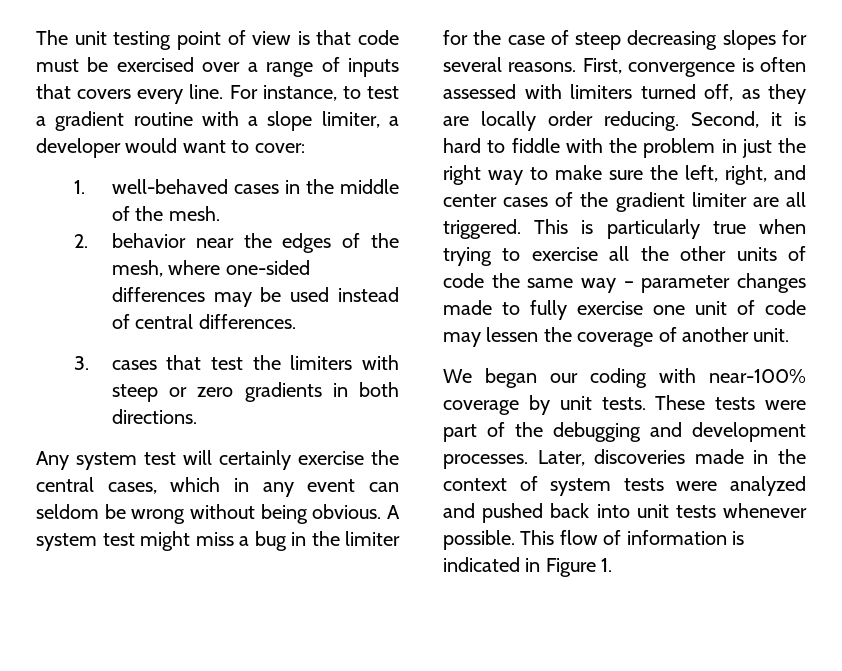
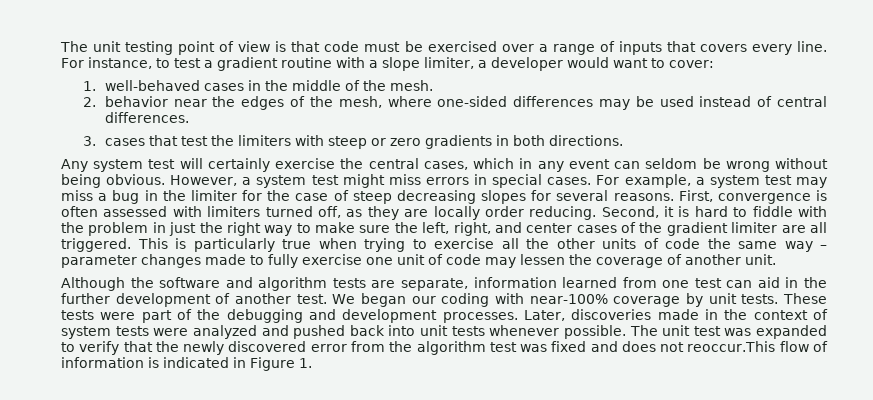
- A system test might miss a bug in the limiter for the case of steep decreasing slopes for several reasons.
+ However, a system test might miss errors in special cases. For example, a system test may miss a bug in the limiter for the case of steep decreasing slopes for several reasons.
+ Although the software and algorithm tests are separate, information learned from one test can aid in the further development of another test.
- This flow of information is indicated in Figure 1.
+ The unit test was expanded to verify that the newly discovered error from the algorithm test was fixed and does not reoccur.This flow of information is indicated in Figure 1.

